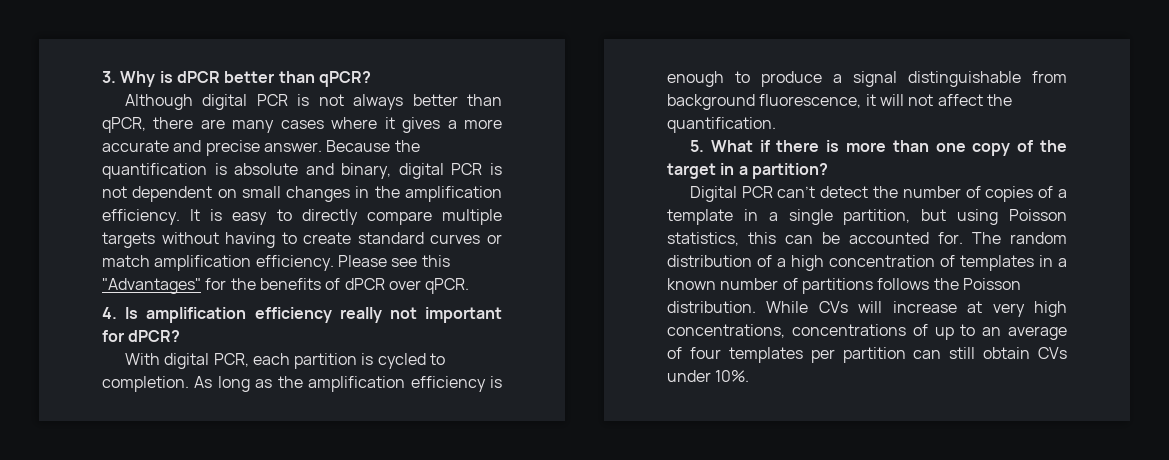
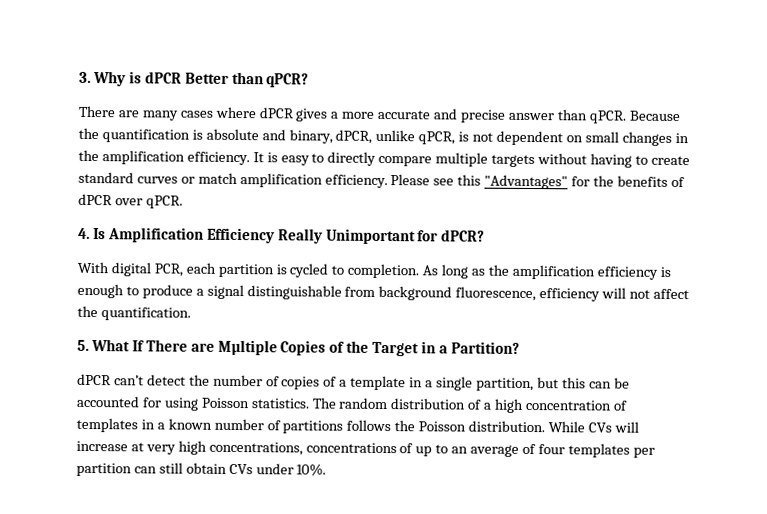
- 3. Why is dPCR better than qPCR?
+ 3. Why is dPCR Better than qPCR?
- Although digital PCR is not always better than qPCR, there are many cases where it gives a more accurate and precise answer.
+ There are many cases where dPCR gives a more accurate and precise answer than qPCR.
- Because the quantification is absolute and binary, digital PCR is not dependent on small changes in the amplification efficiency.
+ Because the quantification is absolute and binary, dPCR, unlike qPCR, is not dependent on small changes in the amplification efficiency.
- 4. Is amplification efficiency really not important for dPCR?
+ 4. Is Amplification Efficiency Really Unimportant for dPCR?
- As long as the amplification efficiency is enough to produce a signal distinguishable from background fluorescence, it will not affect the quantification.
+ As long as the amplification efficiency is enough to produce a signal distinguishable from background fluorescence, efficiency will not affect the quantification.
- 5. What if there is more than one copy of the target in a partition?
- Digital PCR can’t detect the number of copies of a template in a single partition, but using Poisson statistics, this can be accounted for.
+ 5. What If There are Mµltiple Copies of the Target in a Partition?
+ dPCR can’t detect the number of copies of a template in a single partition, but this can be accounted for using Poisson statistics.

